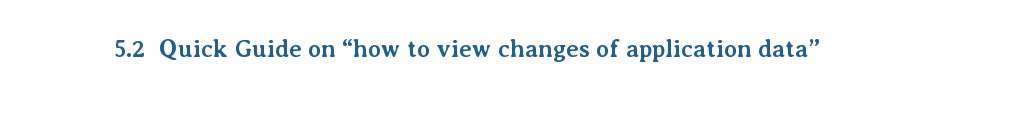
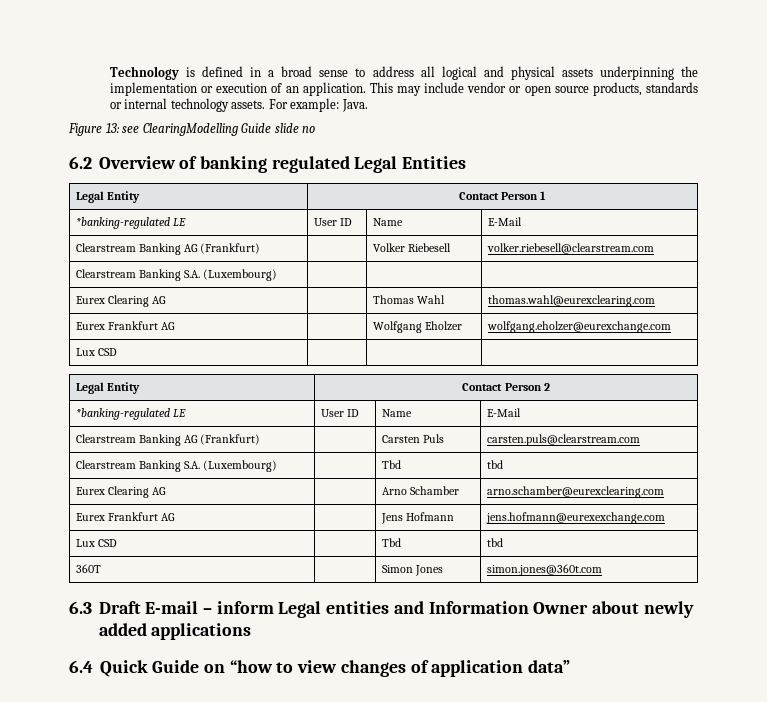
- 5.2 Quick Guide on “how to view changes of application data”
+ Technology is defined in a broad sense to address all logical and physical assets underpinning the implementation or execution of an application. This may include vendor or open source products, standards or internal technology assets. For example: Java.
+ Figure 13: see ClearingModelling Guide slide no
+ 6.2 Overview of banking regulated Legal Entities
+ Legal Entity | Contact Person 1
+ *banking-regulated LE | User ID | Name | E-Mail
+ Clearstream Banking AG (Frankfurt) | | Volker Riebesell | volker.riebesell@clearstream.com
+ Clearstream Banking S.A. (Luxembourg) | | |
+ Eurex Clearing AG | | Thomas Wahl | thomas.wahl@eurexclearing.com
+ Eurex Frankfurt AG | | Wolfgang Eholzer | wolfgang.eholzer@eurexchange.com
+ Lux CSD | | |
+ Legal Entity | Contact Person 2
+ *banking-regulated LE | User ID | Name | E-Mail
+ Clearstream Banking AG (Frankfurt) | | Carsten Puls | carsten.puls@clearstream.com
+ Clearstream Banking S.A. (Luxembourg) | | Tbd | tbd
+ Eurex Clearing AG | | Arno Schamber | arno.schamber@eurexclearing.com
+ Eurex Frankfurt AG | | Jens Hofmann | jens.hofmann@eurexexchange.com
+ Lux CSD | | Tbd | tbd
+ 360T | | Simon Jones | simon.jones@360t.com
+ 6.3 Draft E-mail – inform Legal entities and Information Owner about newly added applications
+ 6.4 Quick Guide on “how to view changes of application data”

